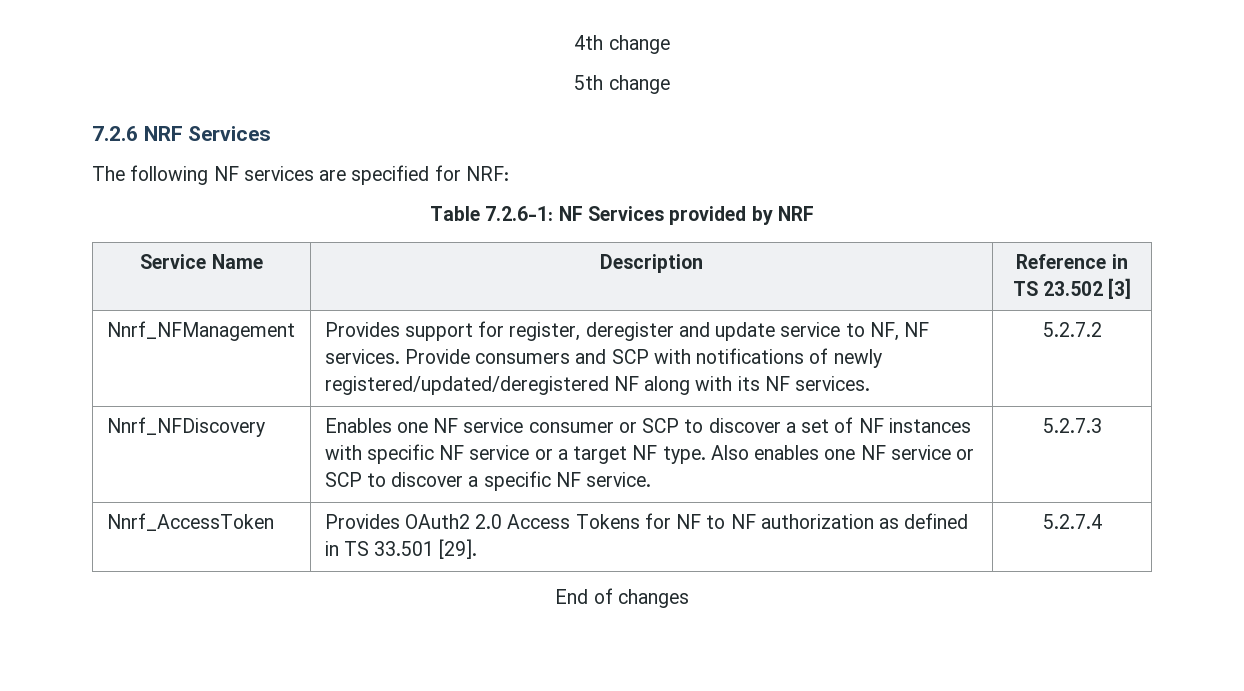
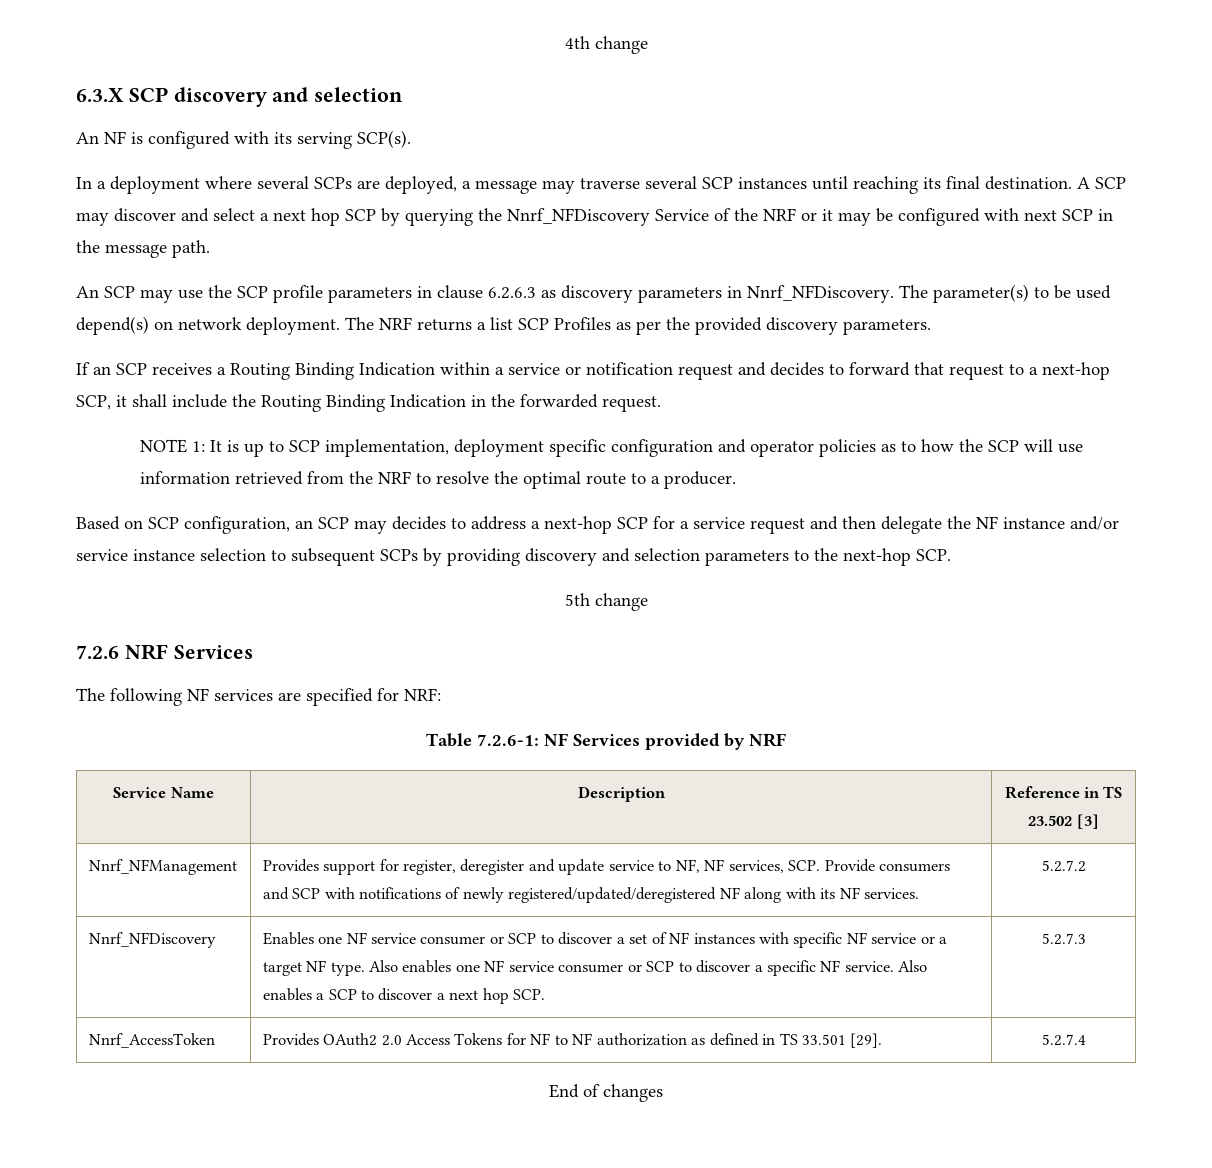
+ 6.3.X SCP discovery and selection
+ An NF is configured with its serving SCP(s).
+ In a deployment where several SCPs are deployed, a message may traverse several SCP instances until reaching its final destination. A SCP may discover and select a next hop SCP by querying the Nnrf_NFDiscovery Service of the NRF or it may be configured with next SCP in the message path.
+ An SCP may use the SCP profile parameters in clause 6.2.6.3 as discovery parameters in Nnrf_NFDiscovery. The parameter(s) to be used depend(s) on network deployment. The NRF returns a list SCP Profiles as per the provided discovery parameters.
+ If an SCP receives a Routing Binding Indication within a service or notification request and decides to forward that request to a next-hop SCP, it shall include the Routing Binding Indication in the forwarded request.
+ NOTE 1: It is up to SCP implementation, deployment specific configuration and operator policies as to how the SCP will use information retrieved from the NRF to resolve the optimal route to a producer.
+ Based on SCP configuration, an SCP may decides to address a next-hop SCP for a service request and then delegate the NF instance and/or service instance selection to subsequent SCPs by providing discovery and selection parameters to the next-hop SCP.
- Nnrf_NFManagement | Provides support for register, deregister and update service to NF, NF services. Provide consumers and SCP with notifications of newly registered/updated/deregistered NF along with its NF services. | 5.2.7.2
+ Nnrf_NFManagement | Provides support for register, deregister and update service to NF, NF services, SCP. Provide consumers and SCP with notifications of newly registered/updated/deregistered NF along with its NF services. | 5.2.7.2
- Also enables one NF service or SCP to discover a specific NF service.
+ Also enables one NF service consumer or SCP to discover a specific NF service. Also enables a SCP to discover a next hop SCP.

